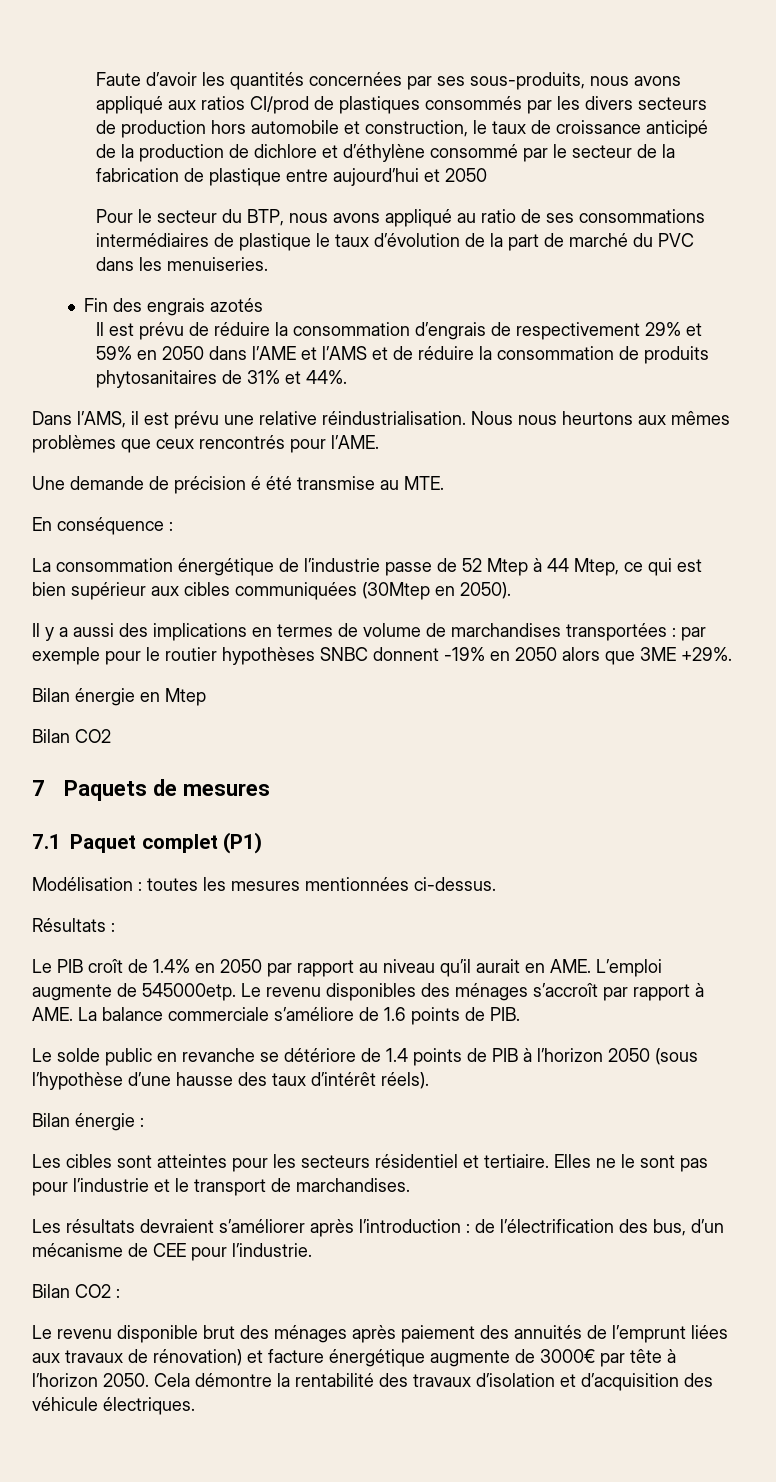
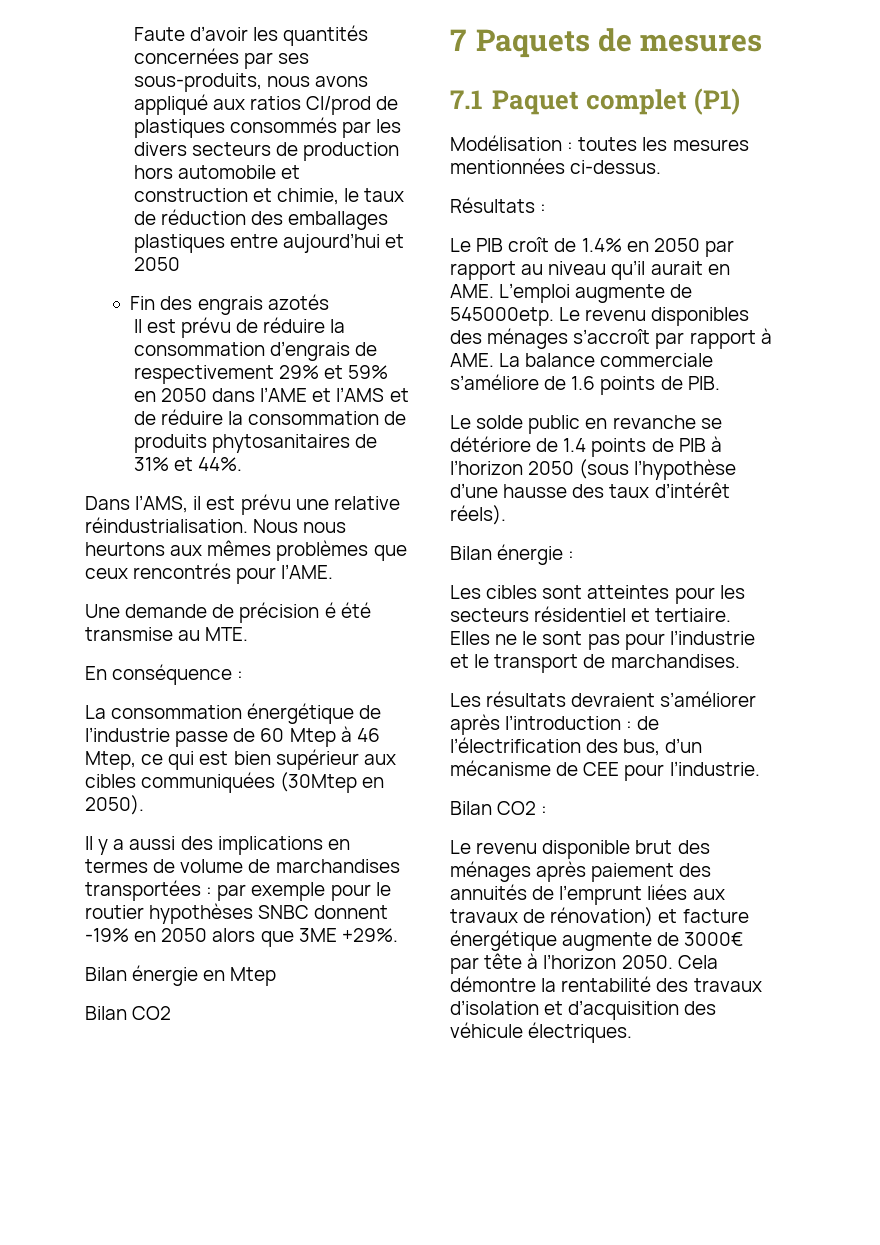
- Faute d’avoir les quantités concernées par ses sous-produits, nous avons appliqué aux ratios CI/prod de plastiques consommés par les divers secteurs de production hors automobile et construction, le taux de croissance anticipé de la production de dichlore et d’éthylène consommé par le secteur de la fabrication de plastique entre aujourd’hui et 2050
- Pour le secteur du BTP, nous avons appliqué au ratio de ses consommations intermédiaires de plastique le taux d’évolution de la part de marché du PVC dans les menuiseries.
+ Faute d’avoir les quantités concernées par ses sous-produits, nous avons appliqué aux ratios CI/prod de plastiques consommés par les divers secteurs de production hors automobile et construction et chimie, le taux de réduction des emballages plastiques entre aujourd’hui et 2050
- La consommation énergétique de l’industrie passe de 52 Mtep à 44 Mtep, ce qui est bien supérieur aux cibles communiquées (30Mtep en 2050).
+ La consommation énergétique de l’industrie passe de 60 Mtep à 46 Mtep, ce qui est bien supérieur aux cibles communiquées (30Mtep en 2050).

